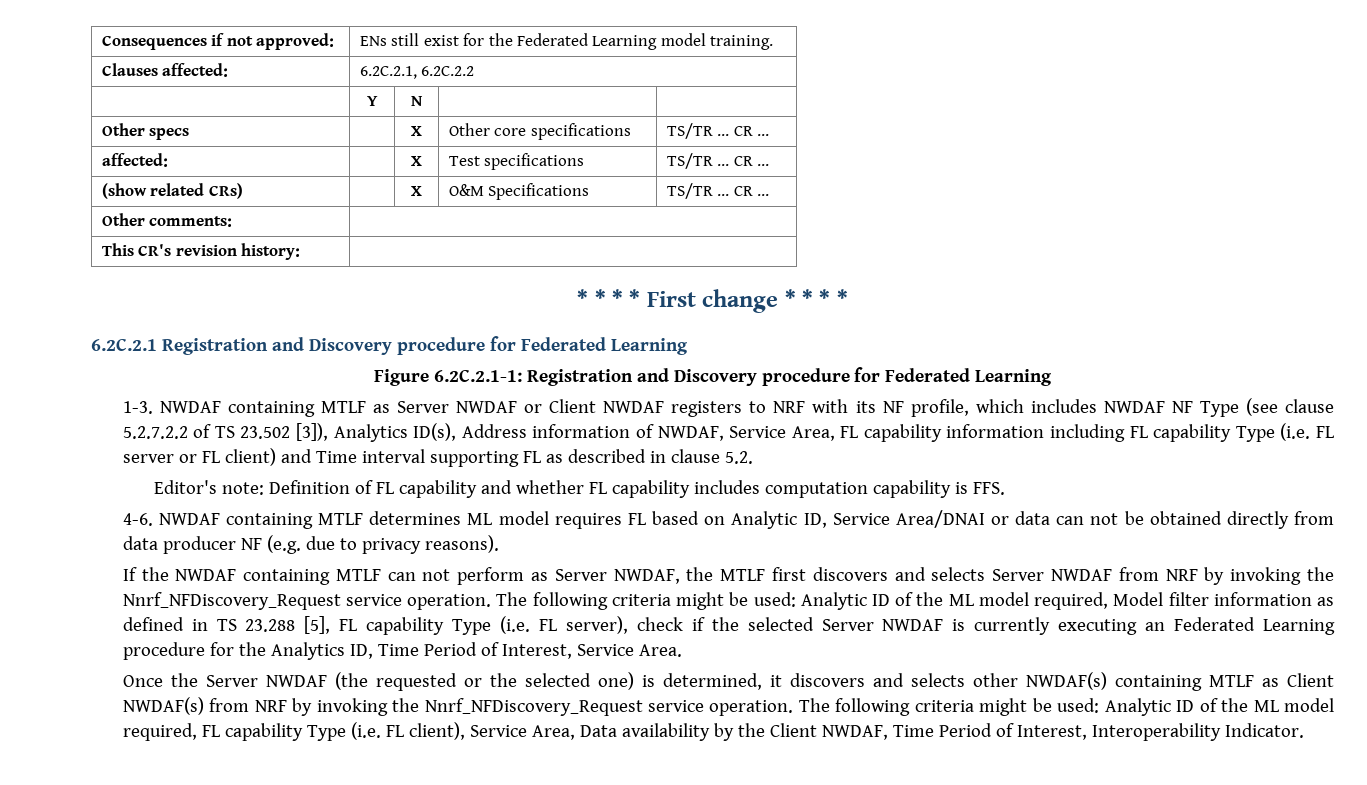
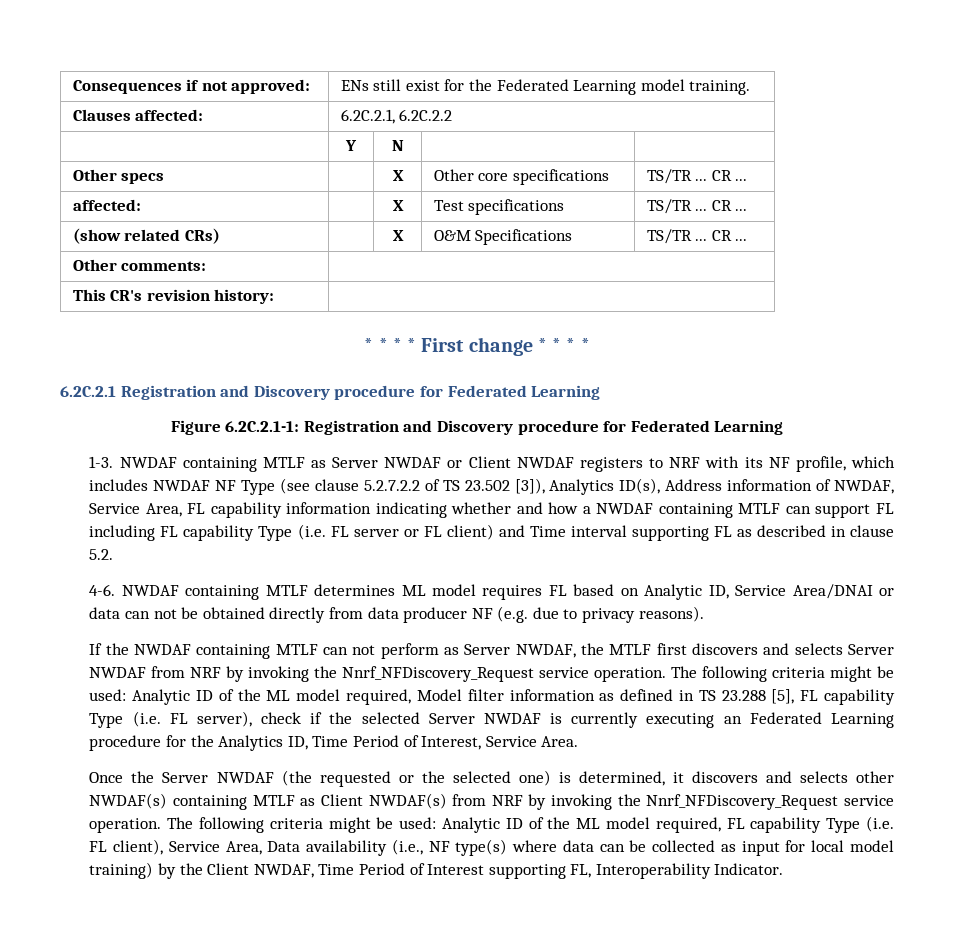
- NWDAF containing MTLF as Server NWDAF or Client NWDAF registers to NRF with its NF profile, which includes NWDAF NF Type (see clause 5.2.7.2.2 of TS 23.502 [3]), Analytics ID(s), Address information of NWDAF, Service Area, FL capability information including FL capability Type (i.e. FL server or FL client) and Time interval supporting FL as described in clause 5.2.
+ NWDAF containing MTLF as Server NWDAF or Client NWDAF registers to NRF with its NF profile, which includes NWDAF NF Type (see clause 5.2.7.2.2 of TS 23.502 [3]), Analytics ID(s), Address information of NWDAF, Service Area, FL capability information indicating whether and how a NWDAF containing MTLF can support FL including FL capability Type (i.e. FL server or FL client) and Time interval supporting FL as described in clause 5.2.
- Editor's note: Definition of FL capability and whether FL capability includes computation capability is FFS.
- The following criteria might be used: Analytic ID of the ML model required, FL capability Type (i.e. FL client), Service Area, Data availability by the Client NWDAF, Time Period of Interest, Interoperability Indicator.
+ The following criteria might be used: Analytic ID of the ML model required, FL capability Type (i.e. FL client), Service Area, Data availability (i.e., NF type(s) where data can be collected as input for local model training) by the Client NWDAF, Time Period of Interest supporting FL, Interoperability Indicator.

